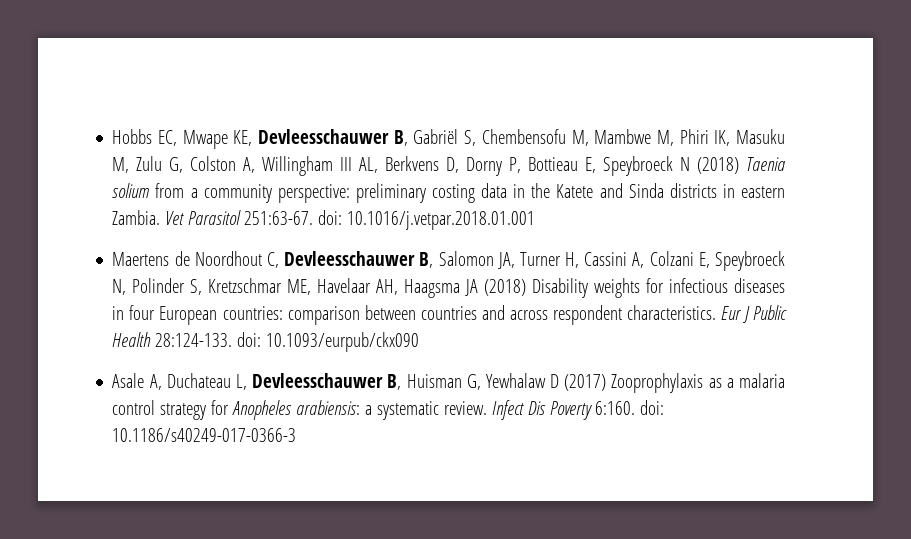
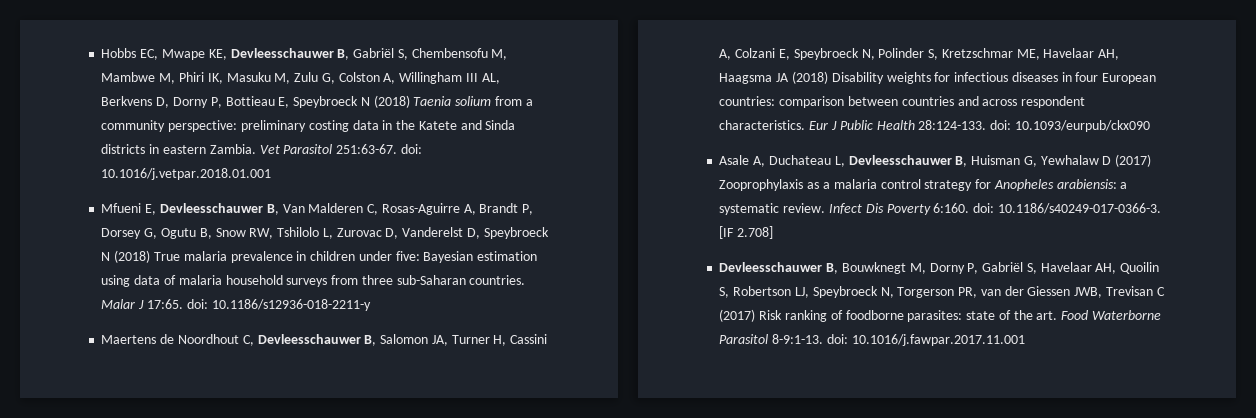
+ Mfueni E, Devleesschauwer B, Van Malderen C, Rosas-Aguirre A, Brandt P, Dorsey G, Ogutu B, Snow RW, Tshilolo L, Zurovac D, Vanderelst D, Speybroeck N (2018) True malaria prevalence in children under five: Bayesian estimation using data of malaria household surveys from three sub-Saharan countries. Malar J 17:65. doi: 10.1186/s12936-018-2211-y
- Infect Dis Poverty 6:160. doi: 10.1186/s40249-017-0366-3
+ Infect Dis Poverty 6:160. doi: 10.1186/s40249-017-0366-3. [IF 2.708]
+ Devleesschauwer B, Bouwknegt M, Dorny P, Gabriël S, Havelaar AH, Quoilin S, Robertson LJ, Speybroeck N, Torgerson PR, van der Giessen JWB, Trevisan C (2017) Risk ranking of foodborne parasites: state of the art. Food Waterborne Parasitol 8-9:1-13. doi: 10.1016/j.fawpar.2017.11.001

